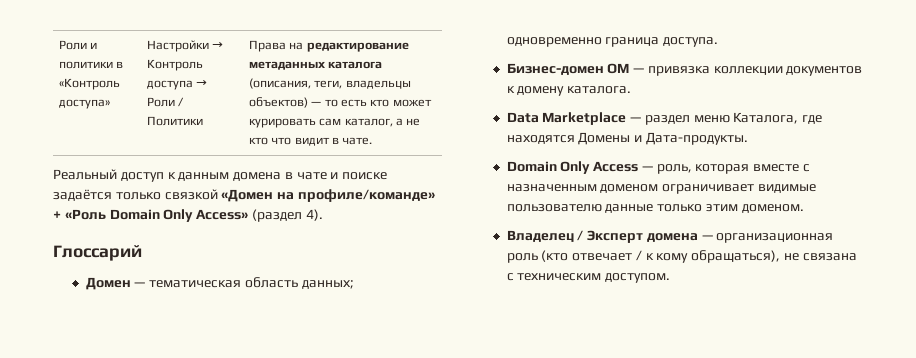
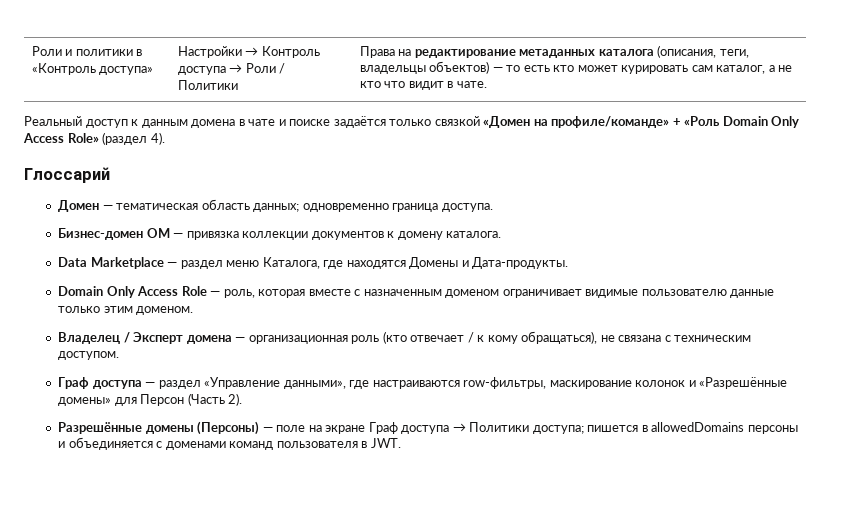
- Реальный доступ к данным домена в чате и поиске задаётся только связкой «Домен на профиле/команде» + «Роль Domain Only Access» (раздел 4).
+ Реальный доступ к данным домена в чате и поиске задаётся только связкой «Домен на профиле/команде» + «Роль Domain Only Access Role» (раздел 4).
- Domain Only Access — роль, которая вместе с назначенным доменом ограничивает видимые пользователю данные только этим доменом.
+ Domain Only Access Role — роль, которая вместе с назначенным доменом ограничивает видимые пользователю данные только этим доменом.
+ Граф доступа — раздел «Управление данными», где настраиваются row-фильтры, маскирование колонок и «Разрешённые домены» для Персон (Часть 2).
+ Разрешённые домены (Персоны) — поле на экране Граф доступа → Политики доступа; пишется в allowedDomains персоны и объединяется с доменами команд пользователя в JWT.

